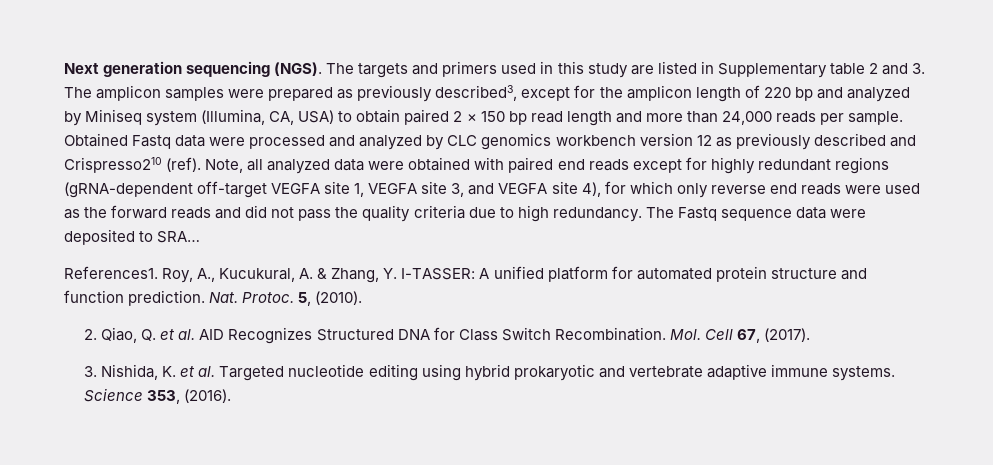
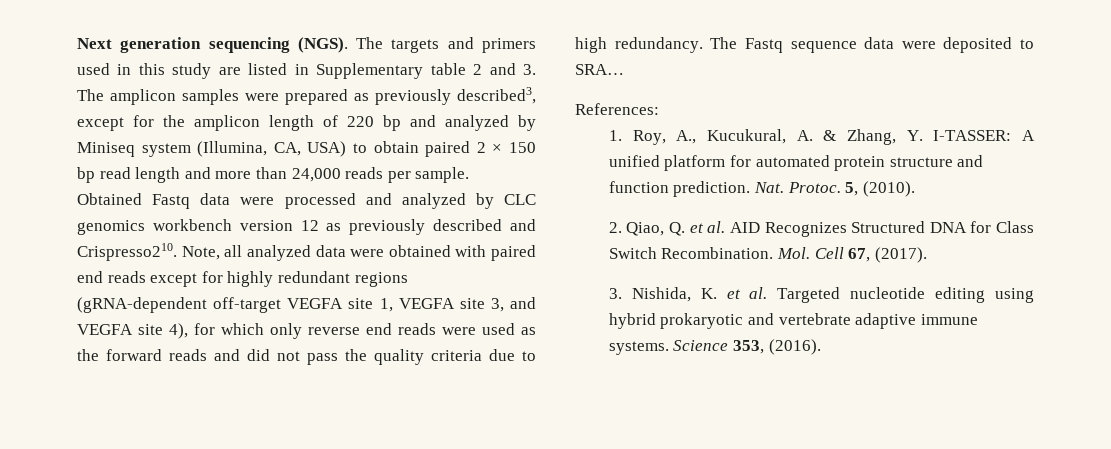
- Obtained Fastq data were processed and analyzed by CLC genomics workbench version 12 as previously described and Crispresso210 (ref).
+ Obtained Fastq data were processed and analyzed by CLC genomics workbench version 12 as previously described and Crispresso210.
- References1. Roy, A., Kucukural, A. & Zhang, Y. I-TASSER: A unified platform for automated protein structure and function prediction.
+ References:
+ 1. Roy, A., Kucukural, A. & Zhang, Y. I-TASSER: A unified platform for automated protein structure and function prediction.

